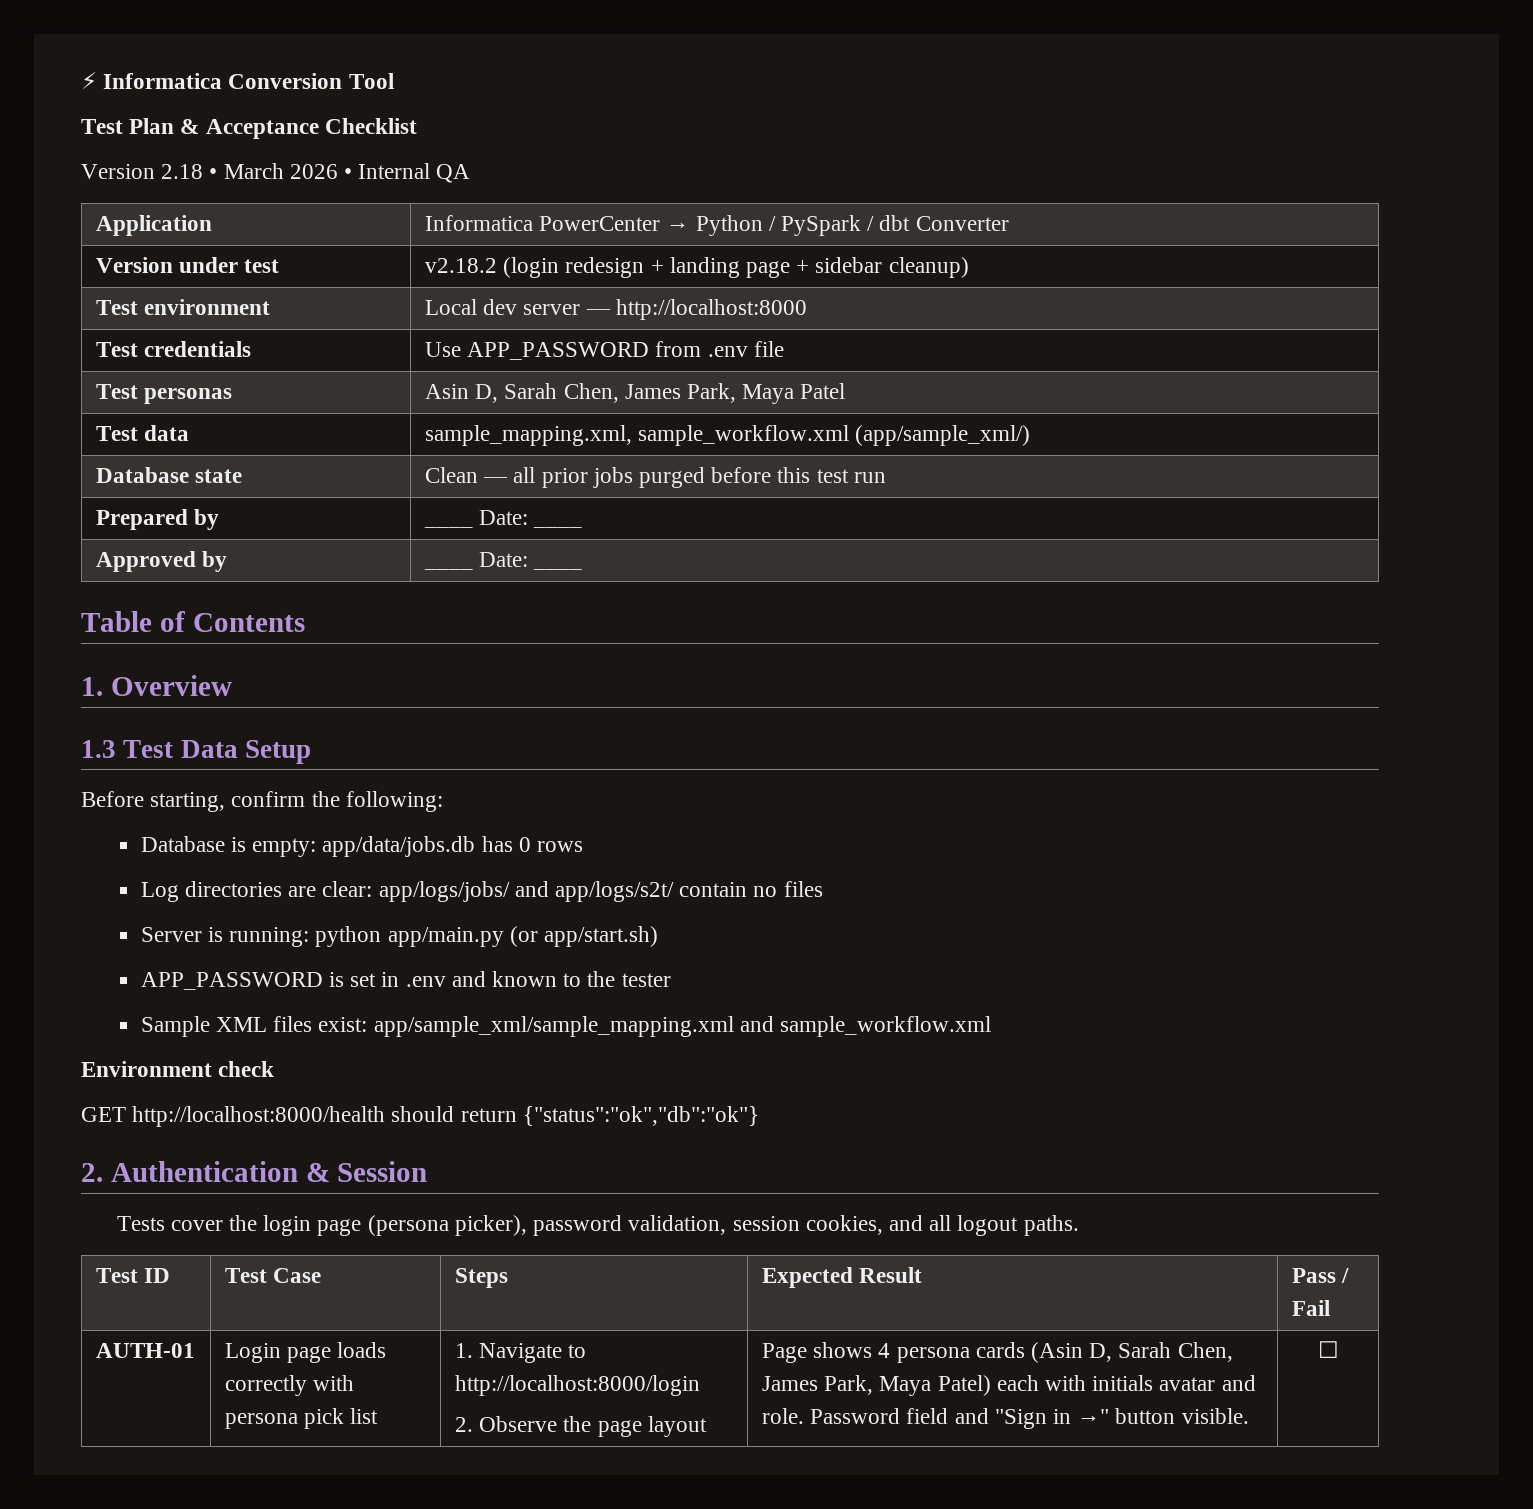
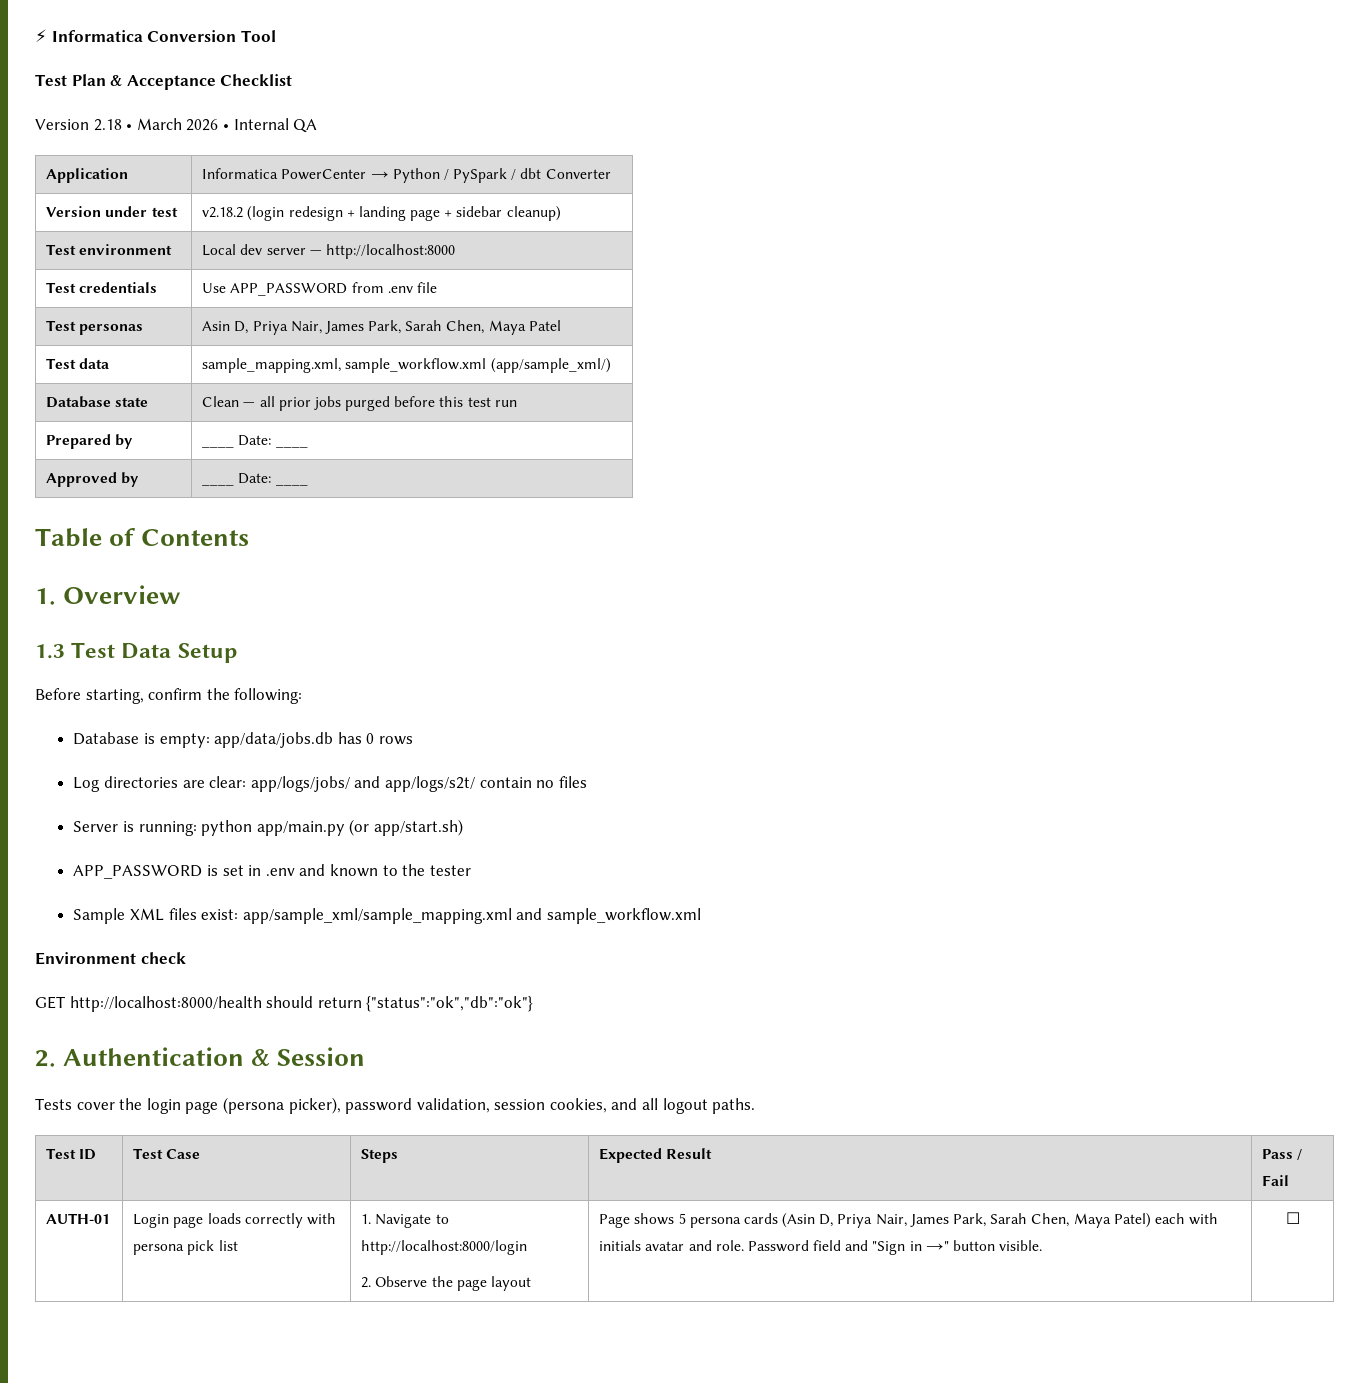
- Test personas | Asin D, Sarah Chen, James Park, Maya Patel
+ Test personas | Asin D, Priya Nair, James Park, Sarah Chen, Maya Patel
- Page shows 4 persona cards (Asin D, Sarah Chen, James Park, Maya Patel) each with initials avatar and role.
+ Page shows 5 persona cards (Asin D, Priya Nair, James Park, Sarah Chen, Maya Patel) each with initials avatar and role.

